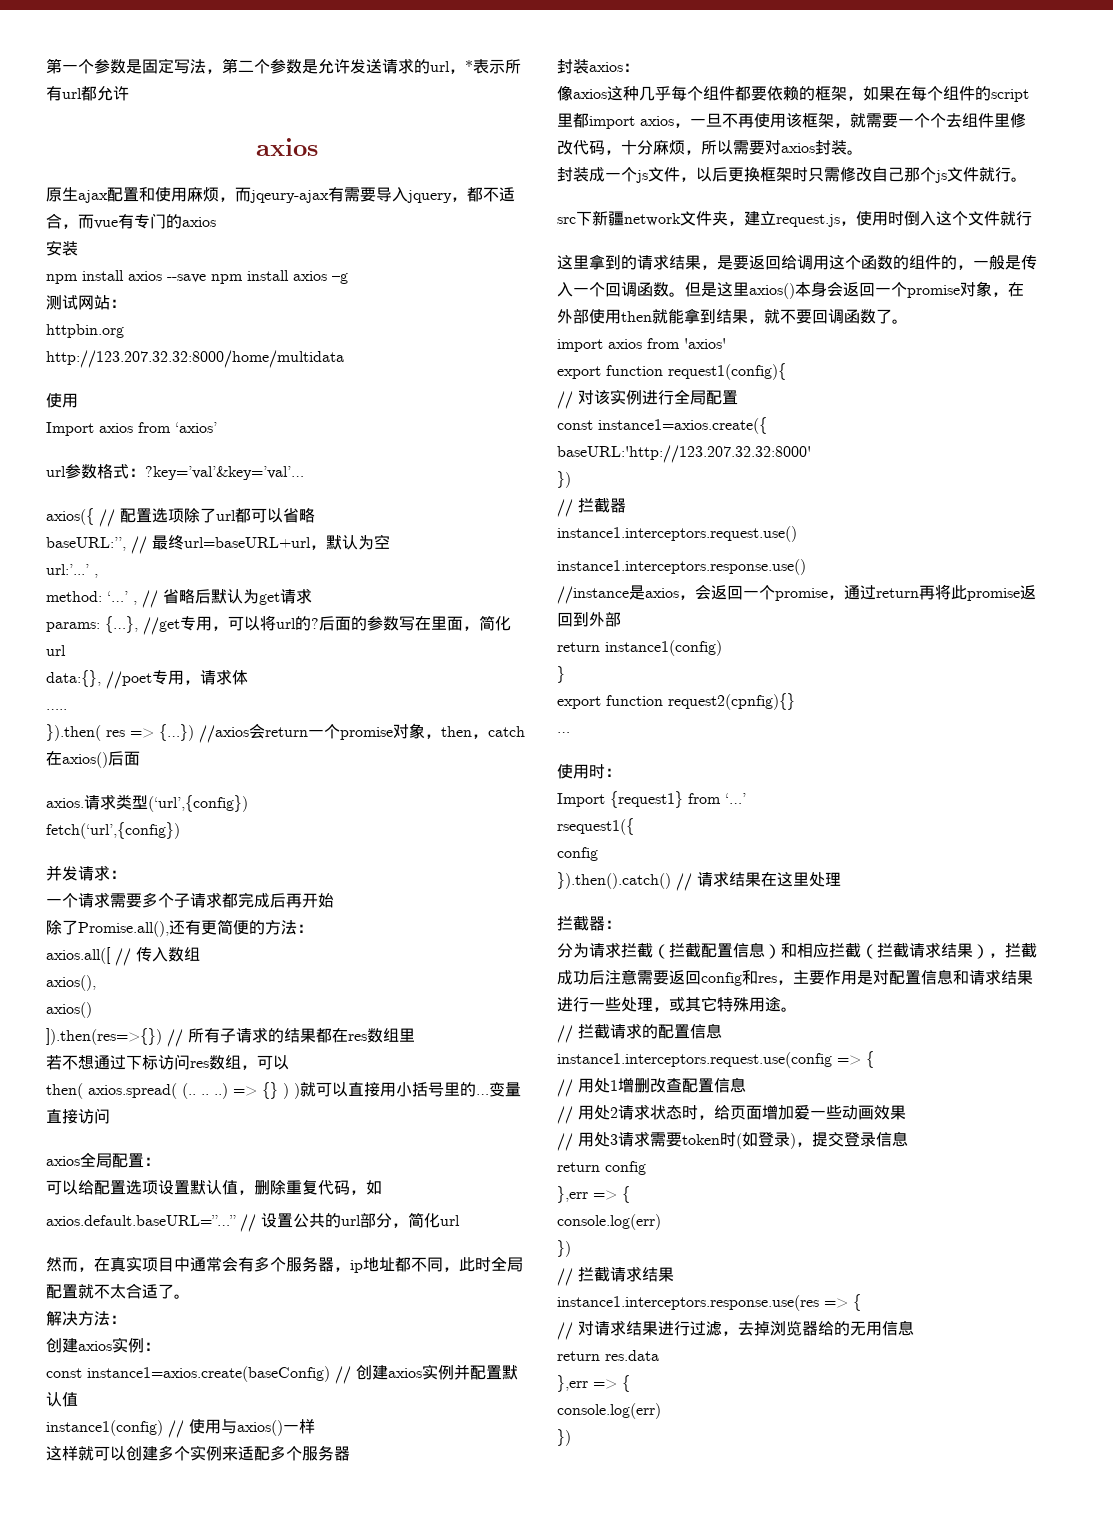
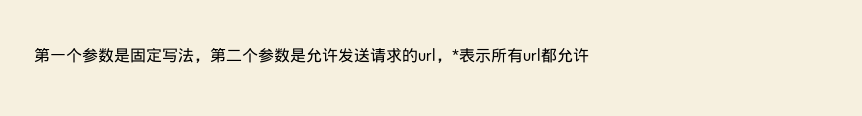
  第一个参数是固定写法，第二个参数是允许发送请求的url，*表示所有url都允许
- axios
- 原生ajax配置和使用麻烦，而jqeury-ajax有需要导入jquery，都不适合，而vue有专门的axios
- 安装
- npm install axios --save npm install axios –g
- 测试网站：
- httpbin.org
- http://123.207.32.32:8000/home/multidata
- 使用
- Import axios from ‘axios’
- url参数格式：?key=’val’&key=’val’…
- axios({ // 配置选项除了url都可以省略
- baseURL:’’, // 最终url=baseURL+url，默认为空
- url:’...’ ,
- method: ‘…’ , // 省略后默认为get请求
- params: {…}, //get专用，可以将url的?后面的参数写在里面，简化url
- data:{}, //poet专用，请求体
- …..
- }).then( res => {…}) //axios会return一个promise对象，then，catch在axios()后面
- axios.请求类型(‘url’,{config})
- fetch(‘url’,{config})
- 并发请求：
- 一个请求需要多个子请求都完成后再开始
- 除了Promise.all(),还有更简便的方法：
- axios.all([ // 传入数组
- axios(),
- axios()
- ]).then(res=>{}) // 所有子请求的结果都在res数组里
- 若不想通过下标访问res数组，可以
- then( axios.spread( (.. .. ..) => {} ) )就可以直接用小括号里的…变量直接访问
- axios全局配置：
- 可以给配置选项设置默认值，删除重复代码，如
- axios.default.baseURL=”…” // 设置公共的url部分，简化url
- 然而，在真实项目中通常会有多个服务器，ip地址都不同，此时全局配置就不太合适了。
- 解决方法：
- 创建axios实例：
- const instance1=axios.create(baseConfig) // 创建axios实例并配置默认值
- instance1(config) // 使用与axios()一样
- 这样就可以创建多个实例来适配多个服务器
- 封装axios：
- 像axios这种几乎每个组件都要依赖的框架，如果在每个组件的script里都import axios，一旦不再使用该框架，就需要一个个去组件里修改代码，十分麻烦，所以需要对axios封装。
- 封装成一个js文件，以后更换框架时只需修改自己那个js文件就行。
- src下新疆network文件夹，建立request.js，使用时倒入这个文件就行
- 这里拿到的请求结果，是要返回给调用这个函数的组件的，一般是传入一个回调函数。但是这里axios()本身会返回一个promise对象，在外部使用then就能拿到结果，就不要回调函数了。
- import axios from 'axios'
- export function request1(config){
- // 对该实例进行全局配置
- const instance1=axios.create({
- baseURL:'http://123.207.32.32:8000'
- })
- // 拦截器
- instance1.interceptors.request.use()
- instance1.interceptors.response.use()
- //instance是axios，会返回一个promise，通过return再将此promise返回到外部
- return instance1(config)
- }
- export function request2(cpnfig){}
- …
- 使用时：
- Import {request1} from ‘…’
- rsequest1({
- config
- }).then().catch() // 请求结果在这里处理
- 拦截器：
- 分为请求拦截（拦截配置信息）和相应拦截（拦截请求结果），拦截成功后注意需要返回config和res，主要作用是对配置信息和请求结果进行一些处理，或其它特殊用途。
- // 拦截请求的配置信息
- instance1.interceptors.request.use(config => {
- // 用处1增删改查配置信息
- // 用处2请求状态时，给页面增加爱一些动画效果
- // 用处3请求需要token时(如登录)，提交登录信息
- return config
- },err => {
- console.log(err)
- })
- // 拦截请求结果
- instance1.interceptors.response.use(res => {
- // 对请求结果进行过滤，去掉浏览器给的无用信息
- return res.data
- },err => {
- console.log(err)
- })

